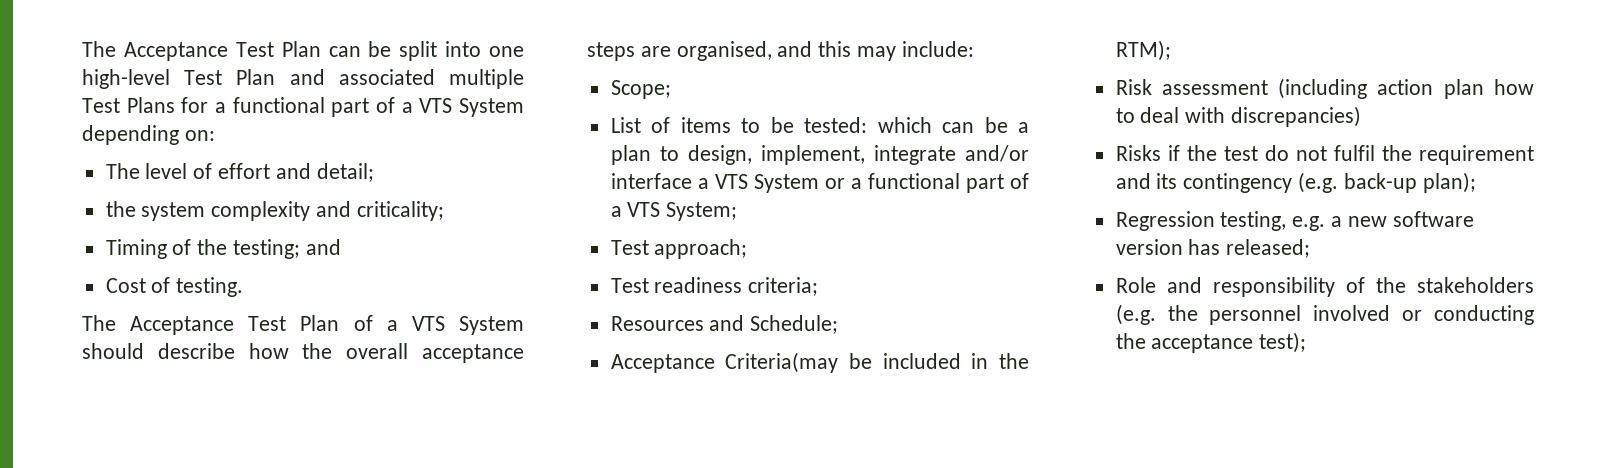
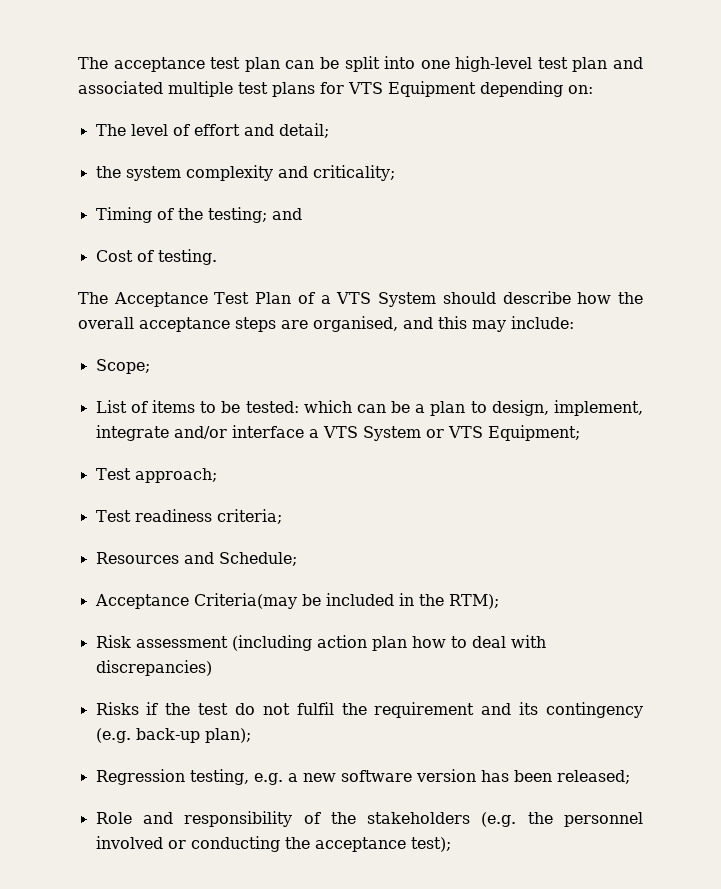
- The Acceptance Test Plan can be split into one high-level Test Plan and associated multiple Test Plans for a functional part of a VTS System depending on:
+ The acceptance test plan can be split into one high-level test plan and associated multiple test plans for VTS Equipment depending on:
- List of items to be tested: which can be a plan to design, implement, integrate and/or interface a VTS System or a functional part of a VTS System;
+ List of items to be tested: which can be a plan to design, implement, integrate and/or interface a VTS System or VTS Equipment;
- Regression testing, e.g. a new software version has released;
+ Regression testing, e.g. a new software version has been released;

